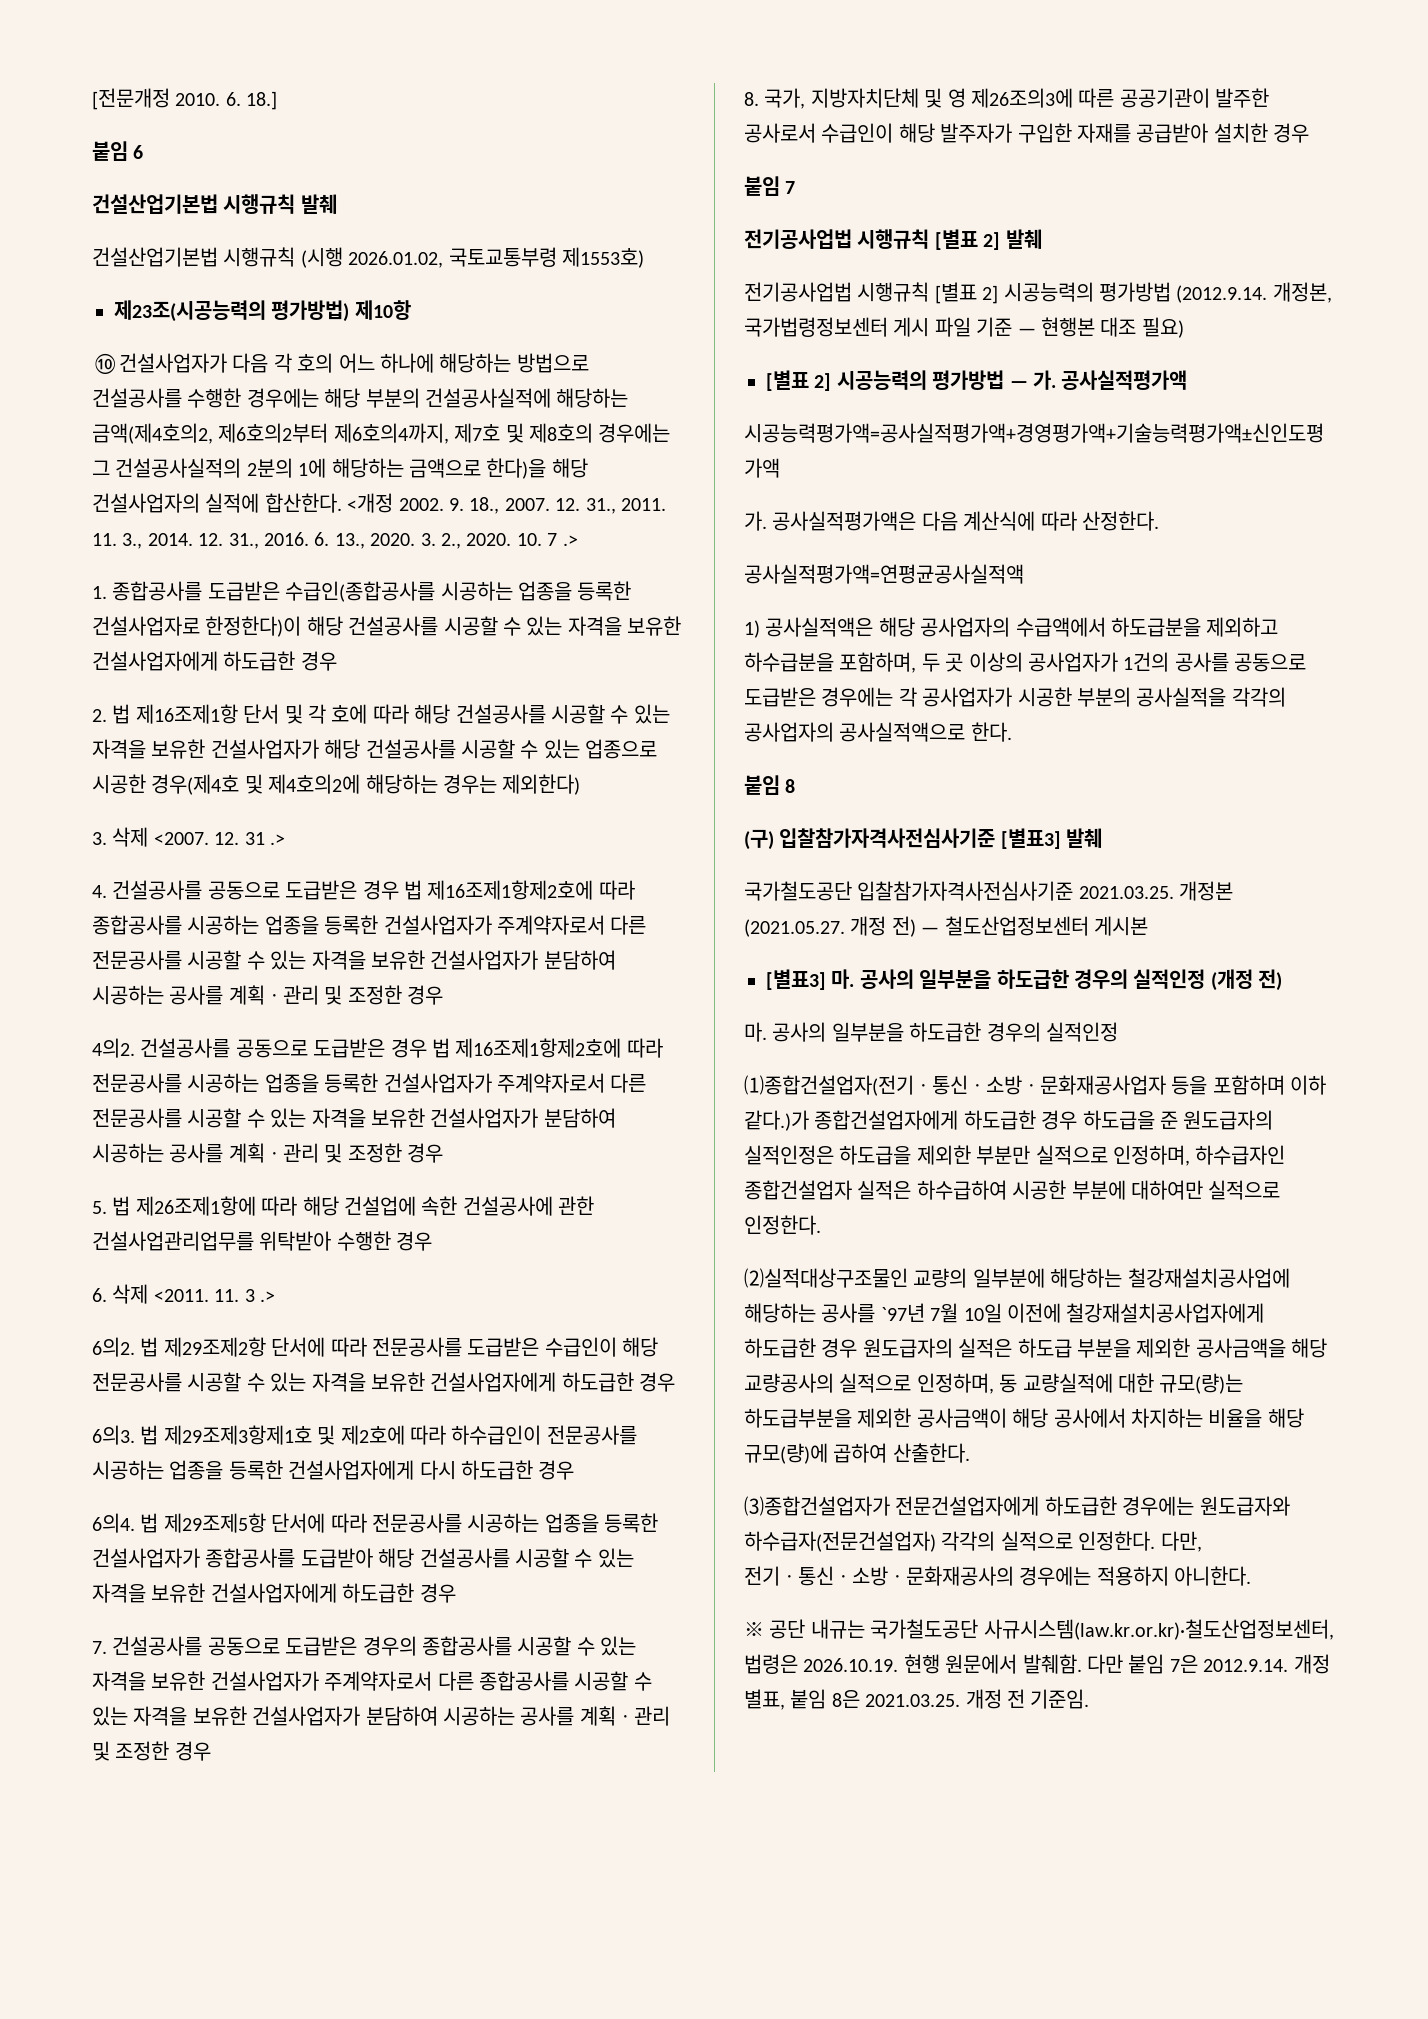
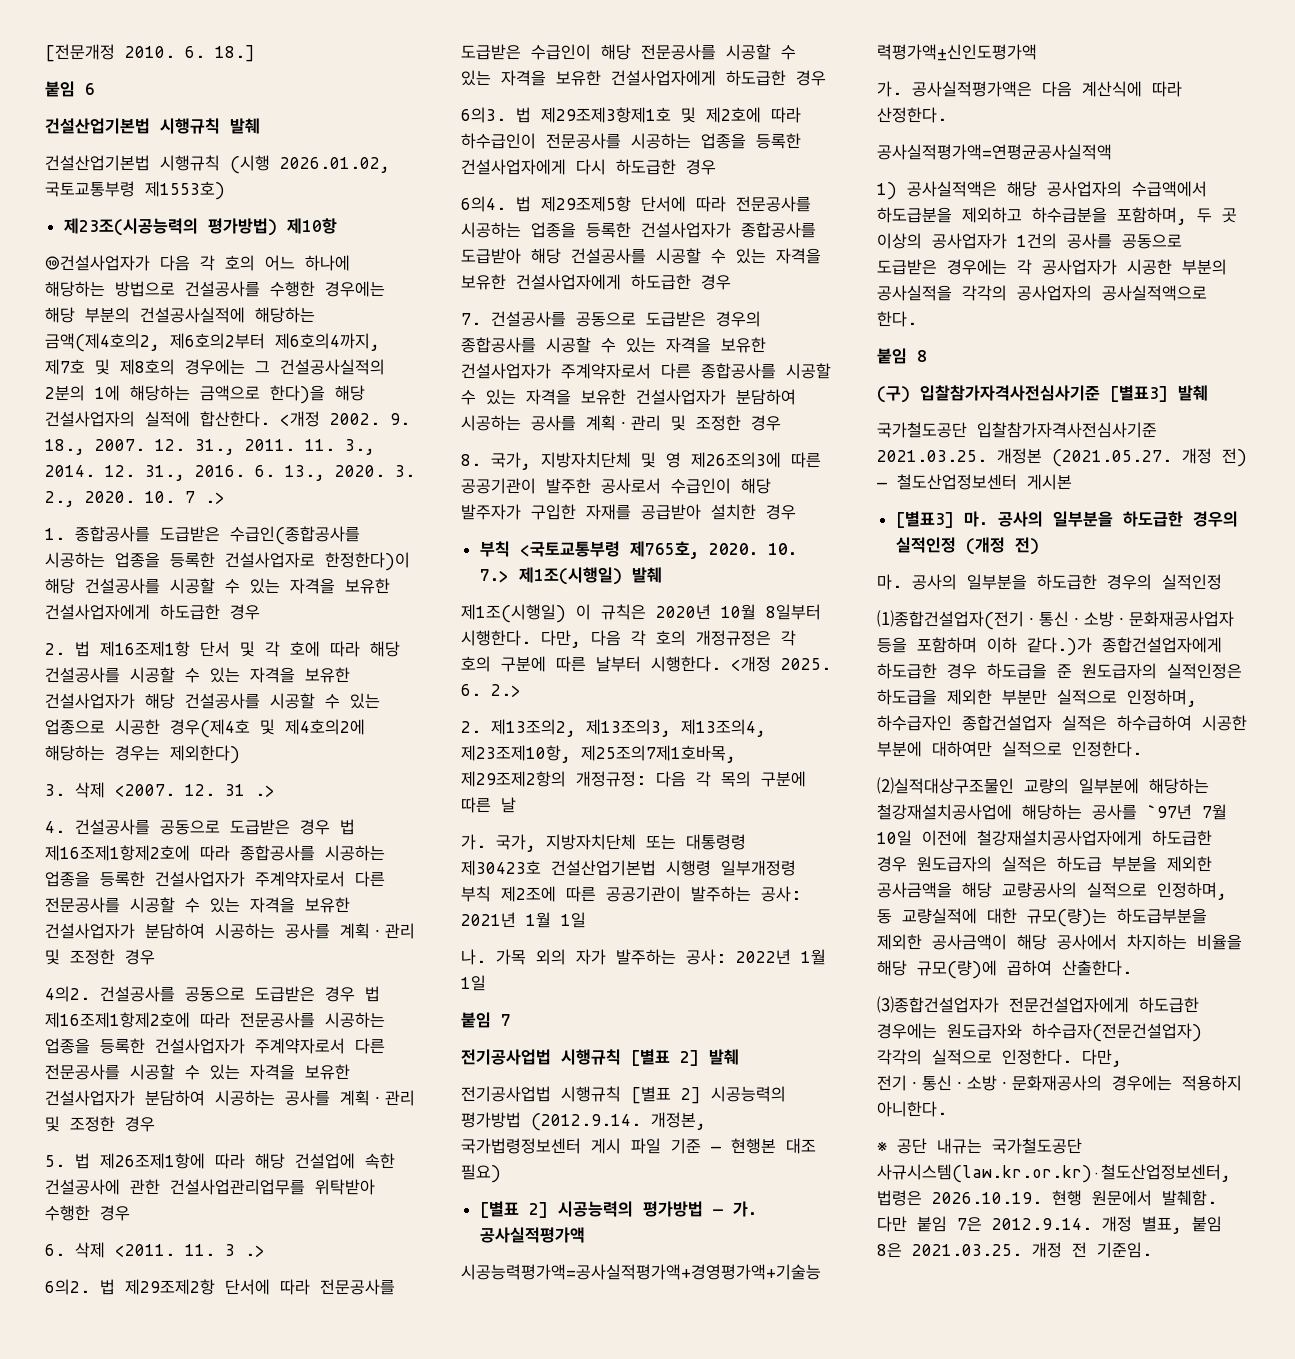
+ 부칙 <국토교통부령 제765호, 2020. 10. 7.> 제1조(시행일) 발췌
+ 제1조(시행일) 이 규칙은 2020년 10월 8일부터 시행한다. 다만, 다음 각 호의 개정규정은 각 호의 구분에 따른 날부터 시행한다. <개정 2025. 6. 2.>
+ 2. 제13조의2, 제13조의3, 제13조의4, 제23조제10항, 제25조의7제1호바목, 제29조제2항의 개정규정: 다음 각 목의 구분에 따른 날
+ 가. 국가, 지방자치단체 또는 대통령령 제30423호 건설산업기본법 시행령 일부개정령 부칙 제2조에 따른 공공기관이 발주하는 공사: 2021년 1월 1일
+ 나. 가목 외의 자가 발주하는 공사: 2022년 1월 1일

